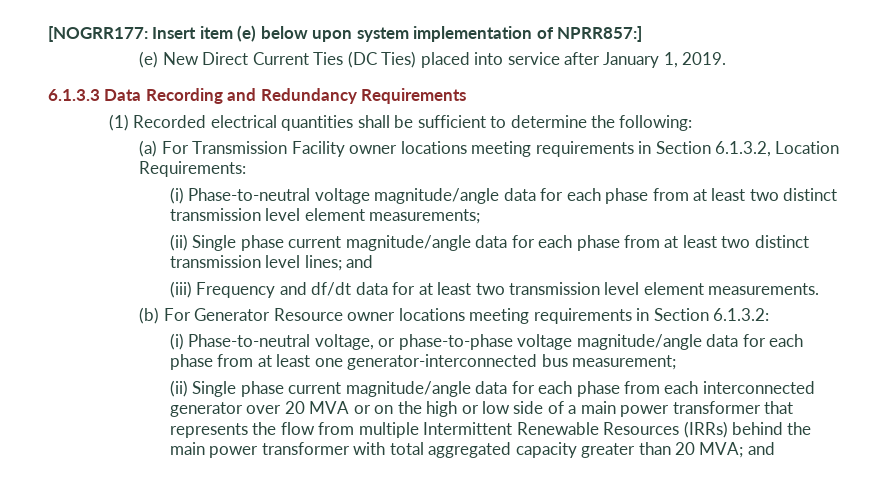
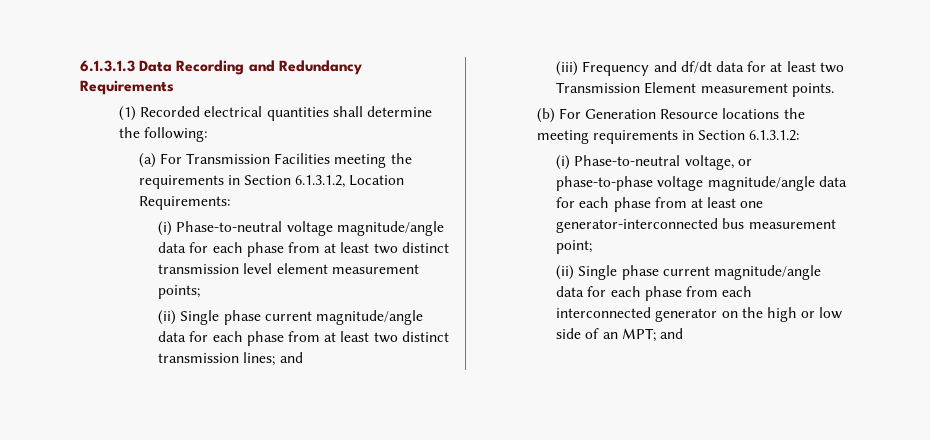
- [NOGRR177: Insert item (e) below upon system implementation of NPRR857:]
- (e) New Direct Current Ties (DC Ties) placed into service after January 1, 2019.
- 6.1.3.3 Data Recording and Redundancy Requirements
+ 6.1.3.1.3 Data Recording and Redundancy Requirements
- (1) Recorded electrical quantities shall be sufficient to determine the following:
+ (1) Recorded electrical quantities shall determine the following:
- (a) For Transmission Facility owner locations meeting requirements in Section 6.1.3.2, Location Requirements:
+ (a) For Transmission Facilities meeting the requirements in Section 6.1.3.1.2, Location Requirements:
- (i) Phase-to-neutral voltage magnitude/angle data for each phase from at least two distinct transmission level element measurements;
+ (i) Phase-to-neutral voltage magnitude/angle data for each phase from at least two distinct transmission level element measurement points;
- (ii) Single phase current magnitude/angle data for each phase from at least two distinct transmission level lines; and
+ (ii) Single phase current magnitude/angle data for each phase from at least two distinct transmission lines; and
- (iii) Frequency and df/dt data for at least two transmission level element measurements.
- (b) For Generator Resource owner locations meeting requirements in Section 6.1.3.2:
+ (iii) Frequency and df/dt data for at least two Transmission Element measurement points.
+ (b) For Generation Resource locations the meeting requirements in Section 6.1.3.1.2:
- (i) Phase-to-neutral voltage, or phase-to-phase voltage magnitude/angle data for each phase from at least one generator-interconnected bus measurement;
+ (i) Phase-to-neutral voltage, or phase-to-phase voltage magnitude/angle data for each phase from at least one generator-interconnected bus measurement point;
- (ii) Single phase current magnitude/angle data for each phase from each interconnected generator over 20 MVA or on the high or low side of a main power transformer that represents the flow from multiple Intermittent Renewable Resources (IRRs) behind the main power transformer with total aggregated capacity greater than 20 MVA; and
+ (ii) Single phase current magnitude/angle data for each phase from each interconnected generator on the high or low side of an MPT; and

